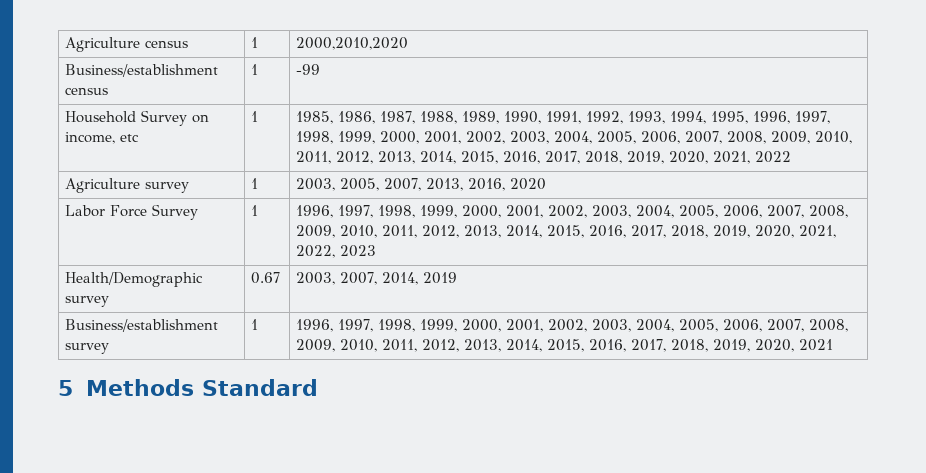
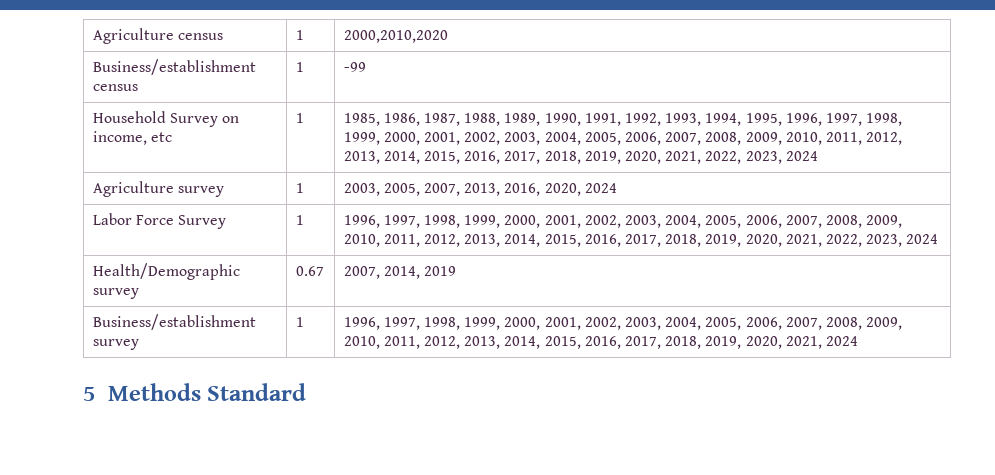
- 1985, 1986, 1987, 1988, 1989, 1990, 1991, 1992, 1993, 1994, 1995, 1996, 1997, 1998, 1999, 2000, 2001, 2002, 2003, 2004, 2005, 2006, 2007, 2008, 2009, 2010, 2011, 2012, 2013, 2014, 2015, 2016, 2017, 2018, 2019, 2020, 2021, 2022
+ 1985, 1986, 1987, 1988, 1989, 1990, 1991, 1992, 1993, 1994, 1995, 1996, 1997, 1998, 1999, 2000, 2001, 2002, 2003, 2004, 2005, 2006, 2007, 2008, 2009, 2010, 2011, 2012, 2013, 2014, 2015, 2016, 2017, 2018, 2019, 2020, 2021, 2022, 2023, 2024
- Agriculture survey | 1 | 2003, 2005, 2007, 2013, 2016, 2020
+ Agriculture survey | 1 | 2003, 2005, 2007, 2013, 2016, 2020, 2024
- Labor Force Survey | 1 | 1996, 1997, 1998, 1999, 2000, 2001, 2002, 2003, 2004, 2005, 2006, 2007, 2008, 2009, 2010, 2011, 2012, 2013, 2014, 2015, 2016, 2017, 2018, 2019, 2020, 2021, 2022, 2023
+ Labor Force Survey | 1 | 1996, 1997, 1998, 1999, 2000, 2001, 2002, 2003, 2004, 2005, 2006, 2007, 2008, 2009, 2010, 2011, 2012, 2013, 2014, 2015, 2016, 2017, 2018, 2019, 2020, 2021, 2022, 2023, 2024
- Health/Demographic survey | 0.67 | 2003, 2007, 2014, 2019
+ Health/Demographic survey | 0.67 | 2007, 2014, 2019
- Business/establishment survey | 1 | 1996, 1997, 1998, 1999, 2000, 2001, 2002, 2003, 2004, 2005, 2006, 2007, 2008, 2009, 2010, 2011, 2012, 2013, 2014, 2015, 2016, 2017, 2018, 2019, 2020, 2021
+ Business/establishment survey | 1 | 1996, 1997, 1998, 1999, 2000, 2001, 2002, 2003, 2004, 2005, 2006, 2007, 2008, 2009, 2010, 2011, 2012, 2013, 2014, 2015, 2016, 2017, 2018, 2019, 2020, 2021, 2024

